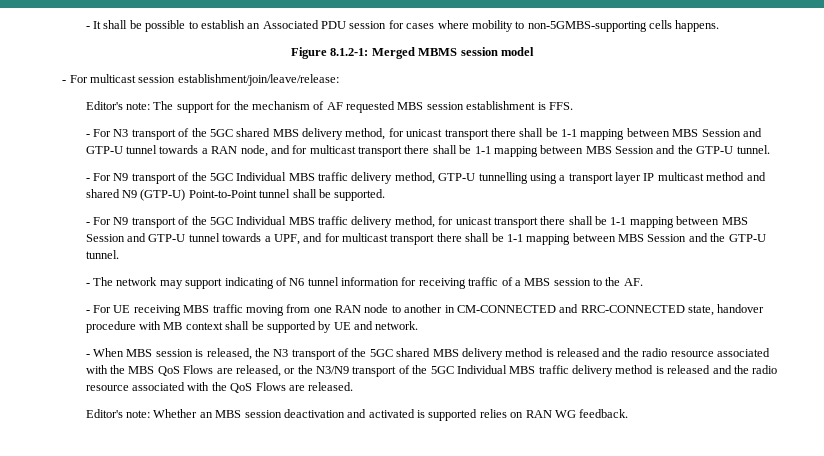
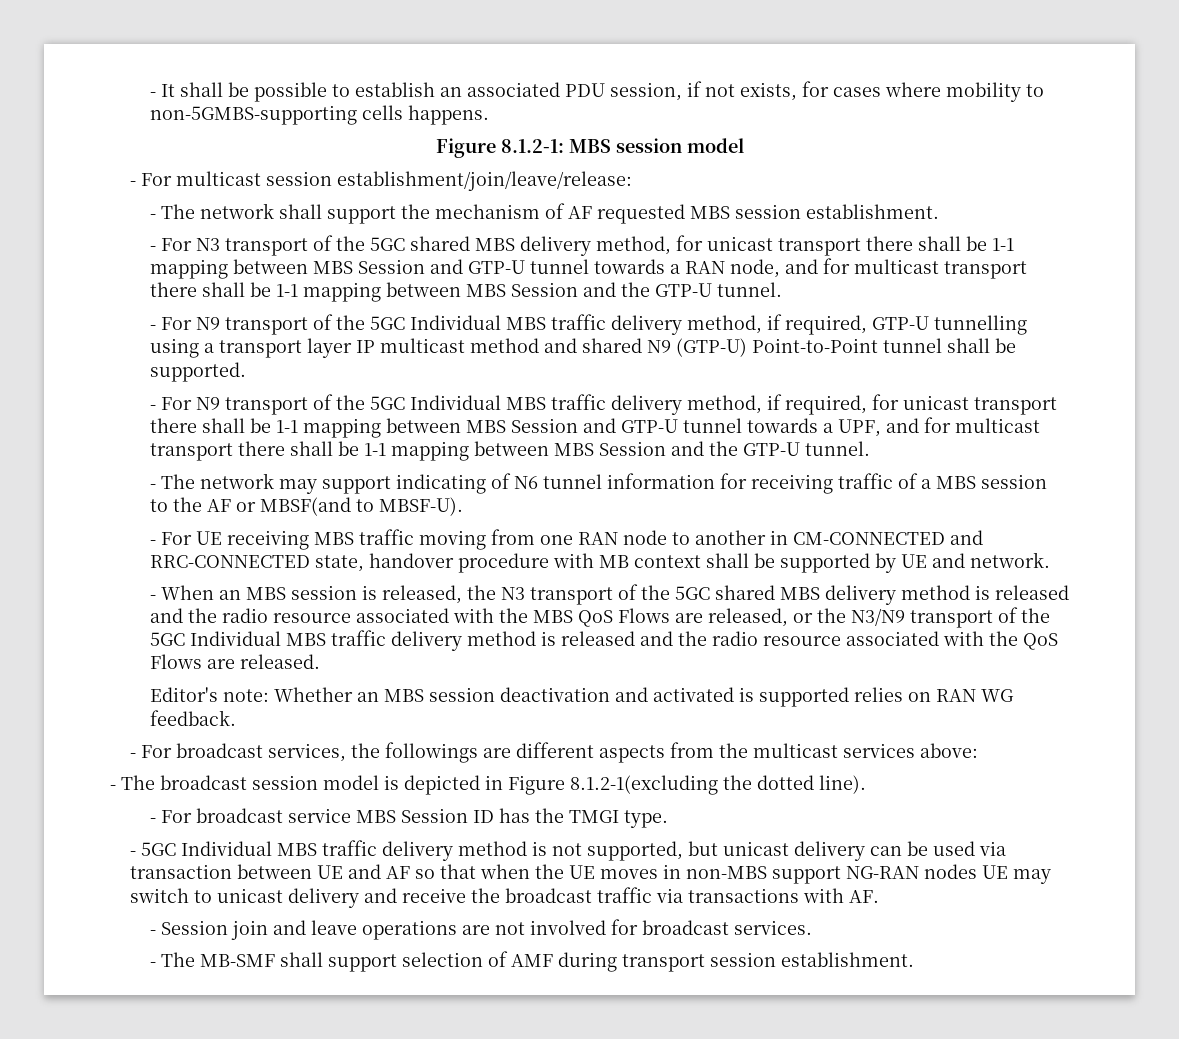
- - It shall be possible to establish an Associated PDU session for cases where mobility to non-5GMBS-supporting cells happens.
+ - It shall be possible to establish an associated PDU session, if not exists, for cases where mobility to non-5GMBS-supporting cells happens.
- Figure 8.1.2-1: Merged MBMS session model
+ Figure 8.1.2-1: MBS session model
- Editor's note: The support for the mechanism of AF requested MBS session establishment is FFS.
+ - The network shall support the mechanism of AF requested MBS session establishment.
- - For N9 transport of the 5GC Individual MBS traffic delivery method, GTP-U tunnelling using a transport layer IP multicast method and shared N9 (GTP-U) Point-to-Point tunnel shall be supported.
+ - For N9 transport of the 5GC Individual MBS traffic delivery method, if required, GTP-U tunnelling using a transport layer IP multicast method and shared N9 (GTP-U) Point-to-Point tunnel shall be supported.
- - For N9 transport of the 5GC Individual MBS traffic delivery method, for unicast transport there shall be 1-1 mapping between MBS Session and GTP-U tunnel towards a UPF, and for multicast transport there shall be 1-1 mapping between MBS Session and the GTP-U tunnel.
+ - For N9 transport of the 5GC Individual MBS traffic delivery method, if required, for unicast transport there shall be 1-1 mapping between MBS Session and GTP-U tunnel towards a UPF, and for multicast transport there shall be 1-1 mapping between MBS Session and the GTP-U tunnel.
- - The network may support indicating of N6 tunnel information for receiving traffic of a MBS session to the AF.
+ - The network may support indicating of N6 tunnel information for receiving traffic of a MBS session to the AF or MBSF(and to MBSF-U).
- - When MBS session is released, the N3 transport of the 5GC shared MBS delivery method is released and the radio resource associated with the MBS QoS Flows are released, or the N3/N9 transport of the 5GC Individual MBS traffic delivery method is released and the radio resource associated with the QoS Flows are released.
+ - When an MBS session is released, the N3 transport of the 5GC shared MBS delivery method is released and the radio resource associated with the MBS QoS Flows are released, or the N3/N9 transport of the 5GC Individual MBS traffic delivery method is released and the radio resource associated with the QoS Flows are released.
+ - For broadcast services, the followings are different aspects from the multicast services above:
+ - The broadcast session model is depicted in Figure 8.1.2-1(excluding the dotted line).
+ - For broadcast service MBS Session ID has the TMGI type.
+ - 5GC Individual MBS traffic delivery method is not supported, but unicast delivery can be used via transaction between UE and AF so that when the UE moves in non-MBS support NG-RAN nodes UE may switch to unicast delivery and receive the broadcast traffic via transactions with AF.
+ - Session join and leave operations are not involved for broadcast services.
+ - The MB-SMF shall support selection of AMF during transport session establishment.

